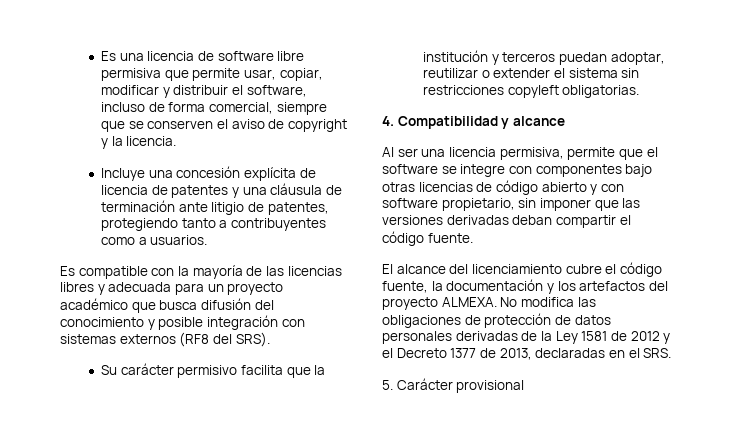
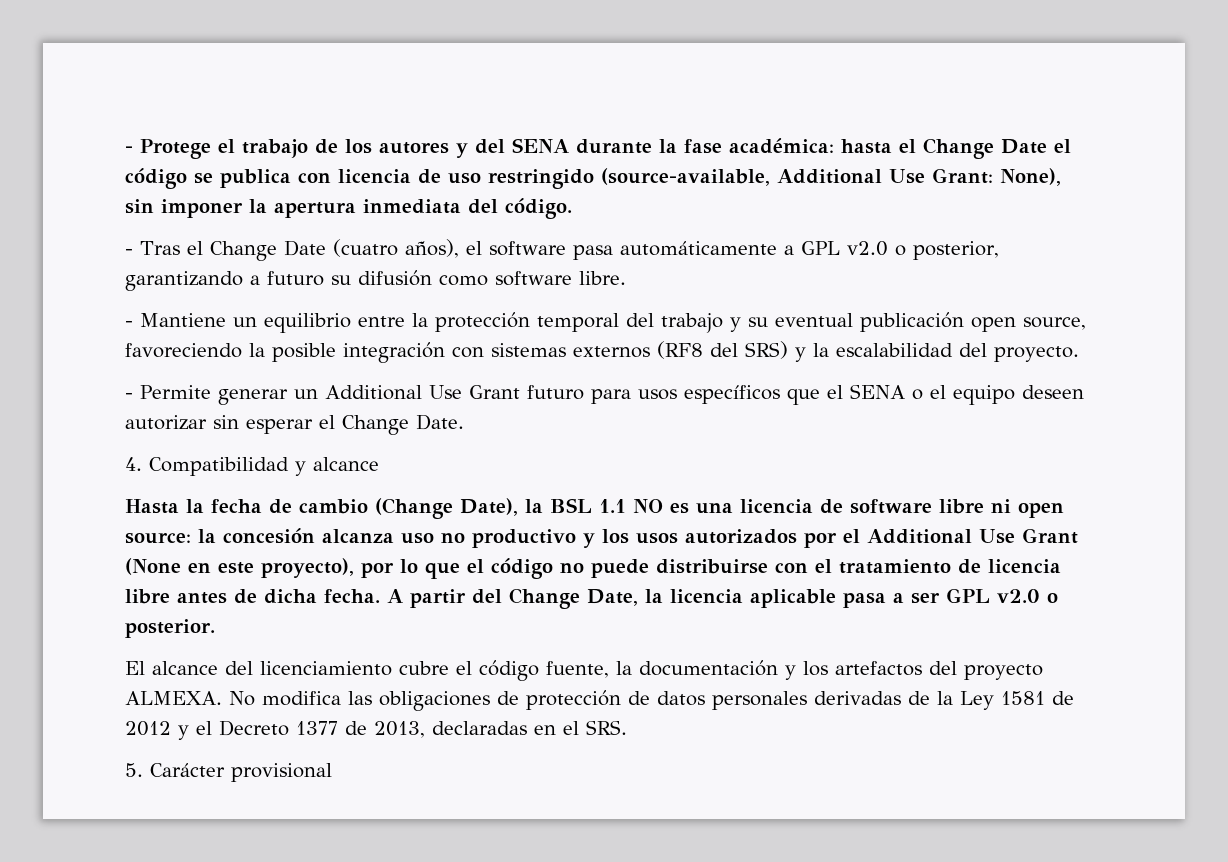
- Es una licencia de software libre permisiva que permite usar, copiar, modificar y distribuir el software, incluso de forma comercial, siempre que se conserven el aviso de copyright y la licencia.
- Incluye una concesión explícita de licencia de patentes y una cláusula de terminación ante litigio de patentes, protegiendo tanto a contribuyentes como a usuarios.
- Es compatible con la mayoría de las licencias libres y adecuada para un proyecto académico que busca difusión del conocimiento y posible integración con sistemas externos (RF8 del SRS).
- Su carácter permisivo facilita que la institución y terceros puedan adoptar, reutilizar o extender el sistema sin restricciones copyleft obligatorias.
+ - Protege el trabajo de los autores y del SENA durante la fase académica: hasta el Change Date el código se publica con licencia de uso restringido (source-available, Additional Use Grant: None), sin imponer la apertura inmediata del código.
+ - Tras el Change Date (cuatro años), el software pasa automáticamente a GPL v2.0 o posterior, garantizando a futuro su difusión como software libre.
+ - Mantiene un equilibrio entre la protección temporal del trabajo y su eventual publicación open source, favoreciendo la posible integración con sistemas externos (RF8 del SRS) y la escalabilidad del proyecto.
+ - Permite generar un Additional Use Grant futuro para usos específicos que el SENA o el equipo deseen autorizar sin esperar el Change Date.
  4. Compatibilidad y alcance
- Al ser una licencia permisiva, permite que el software se integre con componentes bajo otras licencias de código abierto y con software propietario, sin imponer que las versiones derivadas deban compartir el código fuente.
+ Hasta la fecha de cambio (Change Date), la BSL 1.1 NO es una licencia de software libre ni open source: la concesión alcanza uso no productivo y los usos autorizados por el Additional Use Grant (None en este proyecto), por lo que el código no puede distribuirse con el tratamiento de licencia libre antes de dicha fecha. A partir del Change Date, la licencia aplicable pasa a ser GPL v2.0 o posterior.

